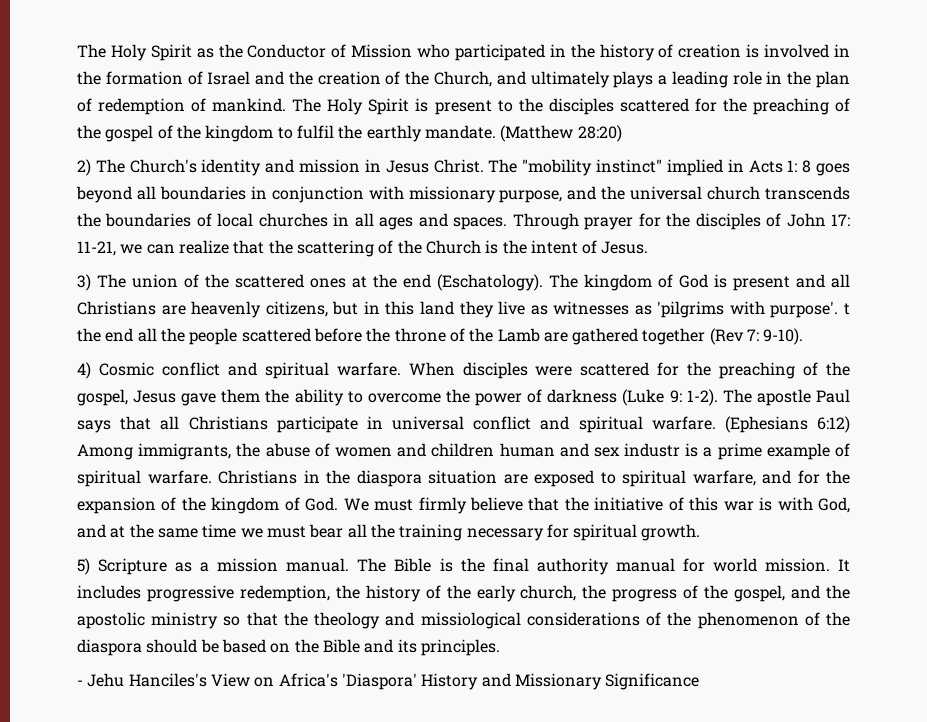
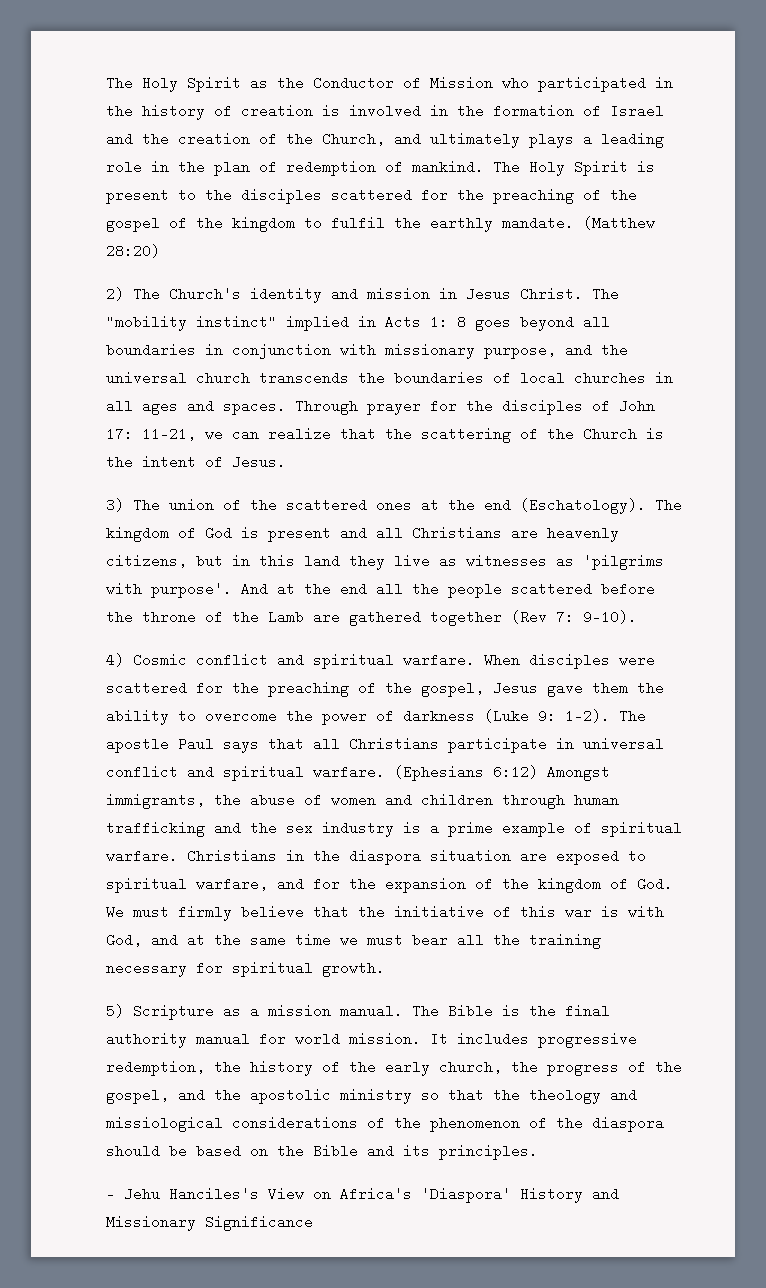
- The kingdom of God is present and all Christians are heavenly citizens, but in this land they live as witnesses as 'pilgrims with purpose'. t the end all the people scattered before the throne of the Lamb are gathered together (Rev 7: 9-10).
+ The kingdom of God is present and all Christians are heavenly citizens, but in this land they live as witnesses as 'pilgrims with purpose'. And at the end all the people scattered before the throne of the Lamb are gathered together (Rev 7: 9-10).
- (Ephesians 6:12) Among immigrants, the abuse of women and children human and sex industr is a prime example of spiritual warfare.
+ (Ephesians 6:12) Amongst immigrants, the abuse of women and children through human trafficking and the sex industry is a prime example of spiritual warfare.

